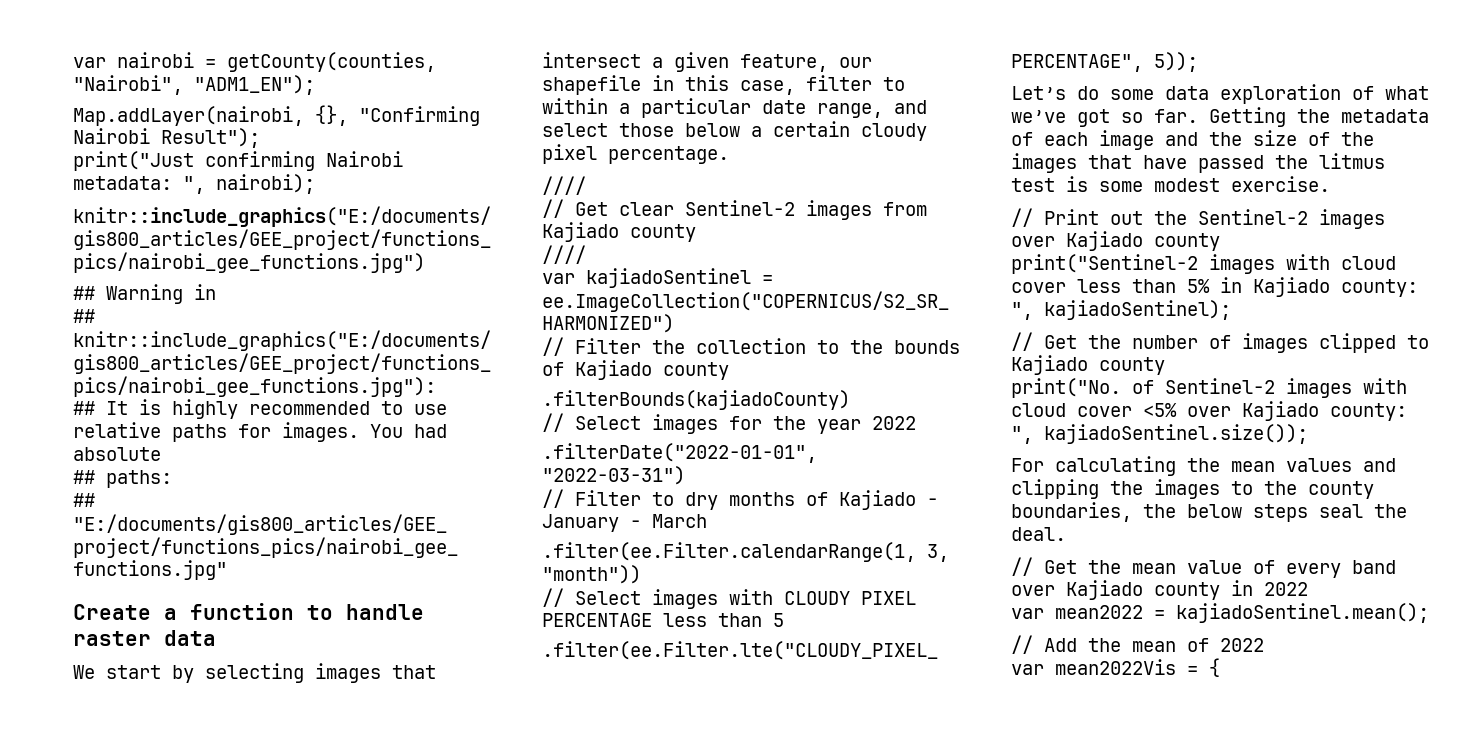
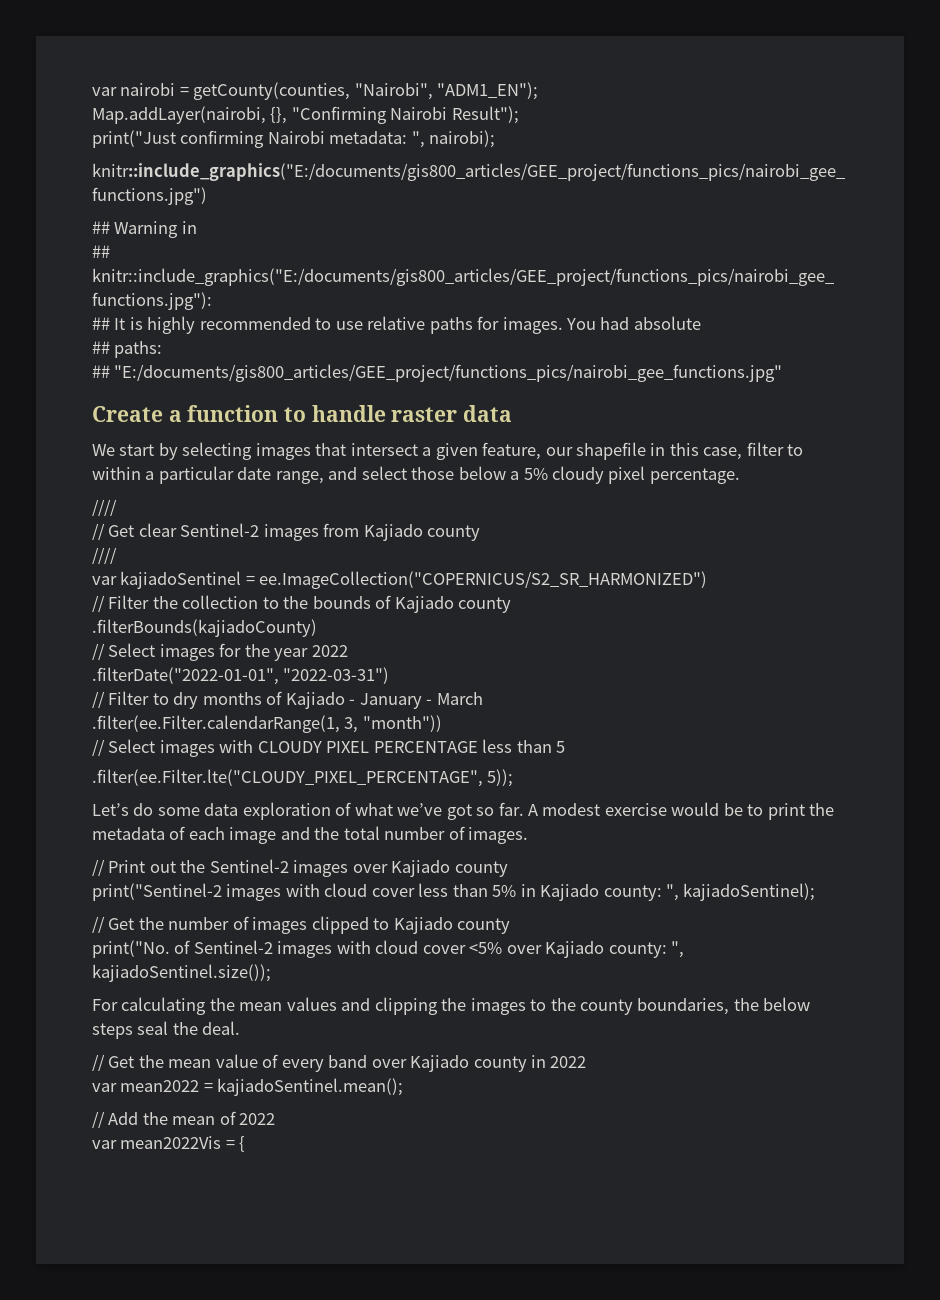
- We start by selecting images that intersect a given feature, our shapefile in this case, filter to within a particular date range, and select those below a certain cloudy pixel percentage.
+ We start by selecting images that intersect a given feature, our shapefile in this case, filter to within a particular date range, and select those below a 5% cloudy pixel percentage.
- Getting the metadata of each image and the size of the images that have passed the litmus test is some modest exercise.
+ A modest exercise would be to print the metadata of each image and the total number of images.

